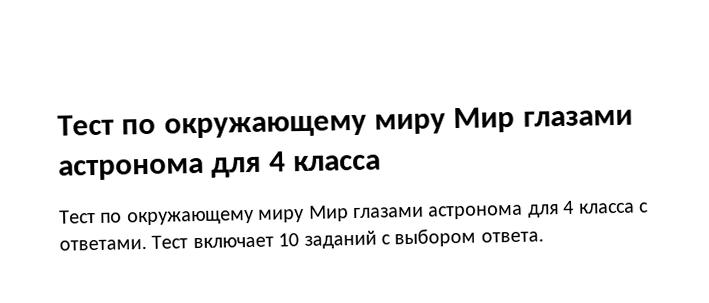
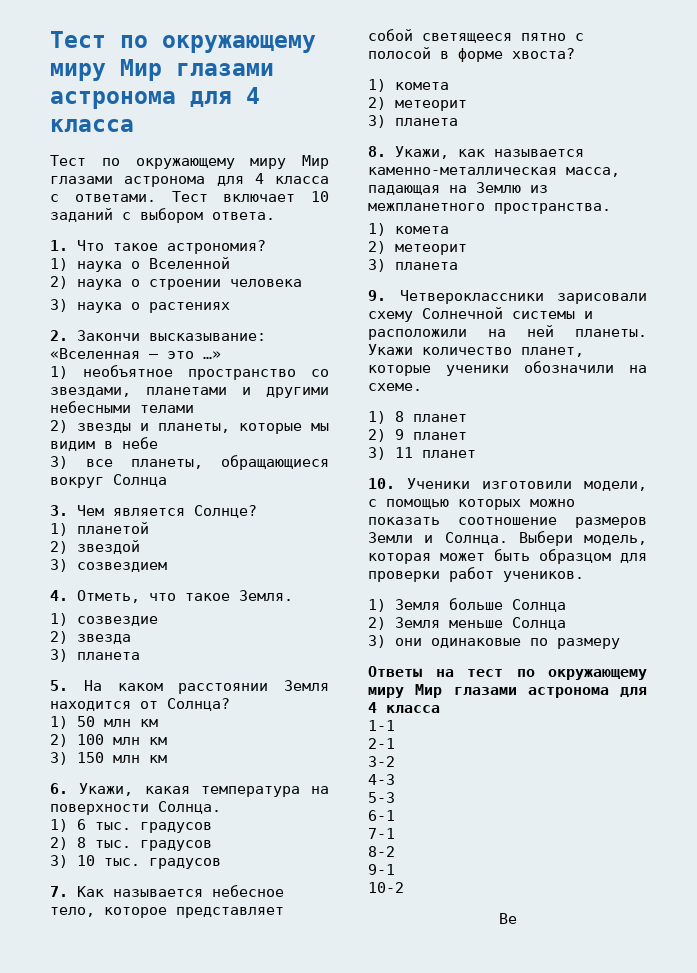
+ 1. Что такое астрономия?
+ 1) наука о Вселенной
+ 2) наука о строении человека
+ 3) наука о растениях
+ 2. Закончи высказывание: «Вселенная — это …»
+ 1) необъятное пространство со звездами, планетами и другими небесными телами
+ 2) звезды и планеты, которые мы видим в небе
+ 3) все планеты, обращающиеся вокруг Солнца
+ 3. Чем является Солнце?
+ 1) планетой
+ 2) звездой
+ 3) созвездием
+ 4. Отметь, что такое Земля.
+ 1) созвездие
+ 2) звезда
+ 3) планета
+ 5. На каком расстоянии Земля находится от Солнца?
+ 1) 50 млн км
+ 2) 100 млн км
+ 3) 150 млн км
+ 6. Укажи, какая температура на поверхности Солнца.
+ 1) 6 тыс. градусов
+ 2) 8 тыс. градусов
+ 3) 10 тыс. градусов
+ 7. Как называется небесное тело, которое представляет собой светящееся пятно с полосой в форме хвоста?
+ 1) комета
+ 2) метеорит
+ 3) планета
+ 8. Укажи, как называется каменно-металлическая масса, падающая на Землю из межпланетного пространства.
+ 1) комета
+ 2) метеорит
+ 3) планета
+ 9. Четвероклассники зарисовали схему Солнечной системы и расположили на ней планеты. Укажи количество планет, которые ученики обозначили на схеме.
+ 1) 8 планет
+ 2) 9 планет
+ 3) 11 планет
+ 10. Ученики изготовили модели, с помощью которых можно показать соотношение размеров Земли и Солнца. Выбери модель, которая может быть образцом для проверки работ учеников.
+ 1) Земля больше Солнца
+ 2) Земля меньше Солнца
+ 3) они одинаковые по размеру
+ Ответы на тест по окружающему миру Мир глазами астронома для 4 класса
+ 1-1
+ 2-1
+ 3-2
+ 4-3
+ 5-3
+ 6-1
+ 7-1
+ 8-2
+ 9-1
+ 10-2
+ Ве

